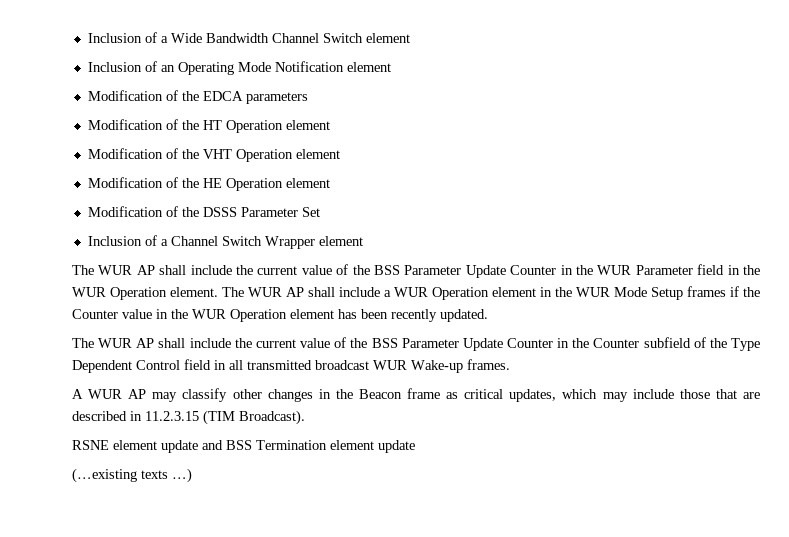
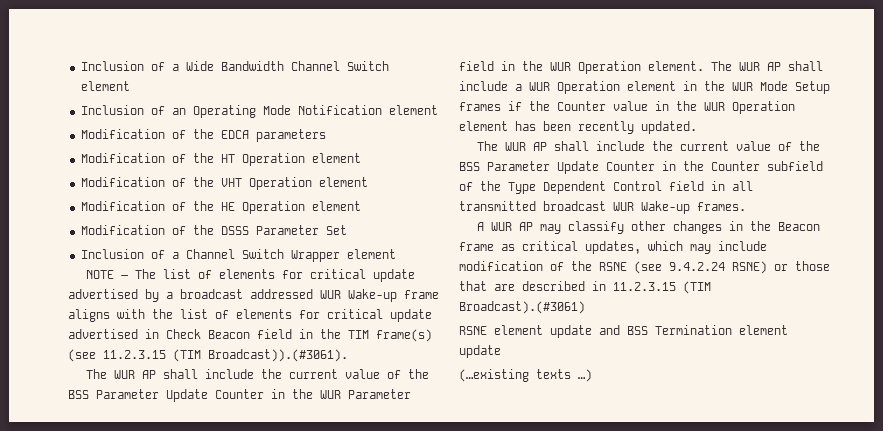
+ NOTE – The list of elements for critical update advertised by a broadcast addressed WUR Wake-up frame aligns with the list of elements for critical update advertised in Check Beacon field in the TIM frame(s) (see 11.2.3.15 (TIM Broadcast)).(#3061).
- A WUR AP may classify other changes in the Beacon frame as critical updates, which may include those that are described in 11.2.3.15 (TIM Broadcast).
+ A WUR AP may classify other changes in the Beacon frame as critical updates, which may include modification of the RSNE (see 9.4.2.24 RSNE) or those that are described in 11.2.3.15 (TIM Broadcast).(#3061)

